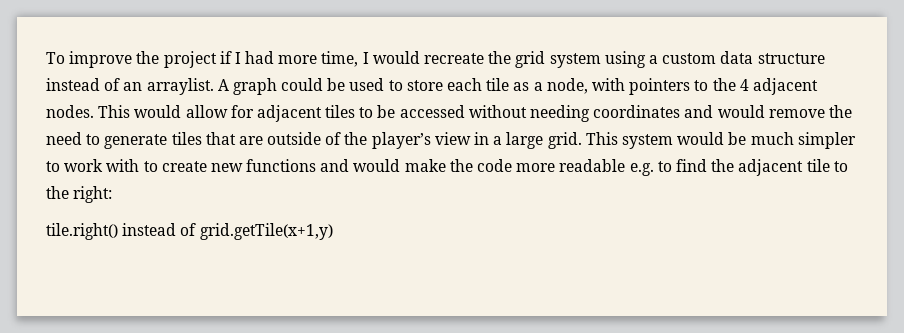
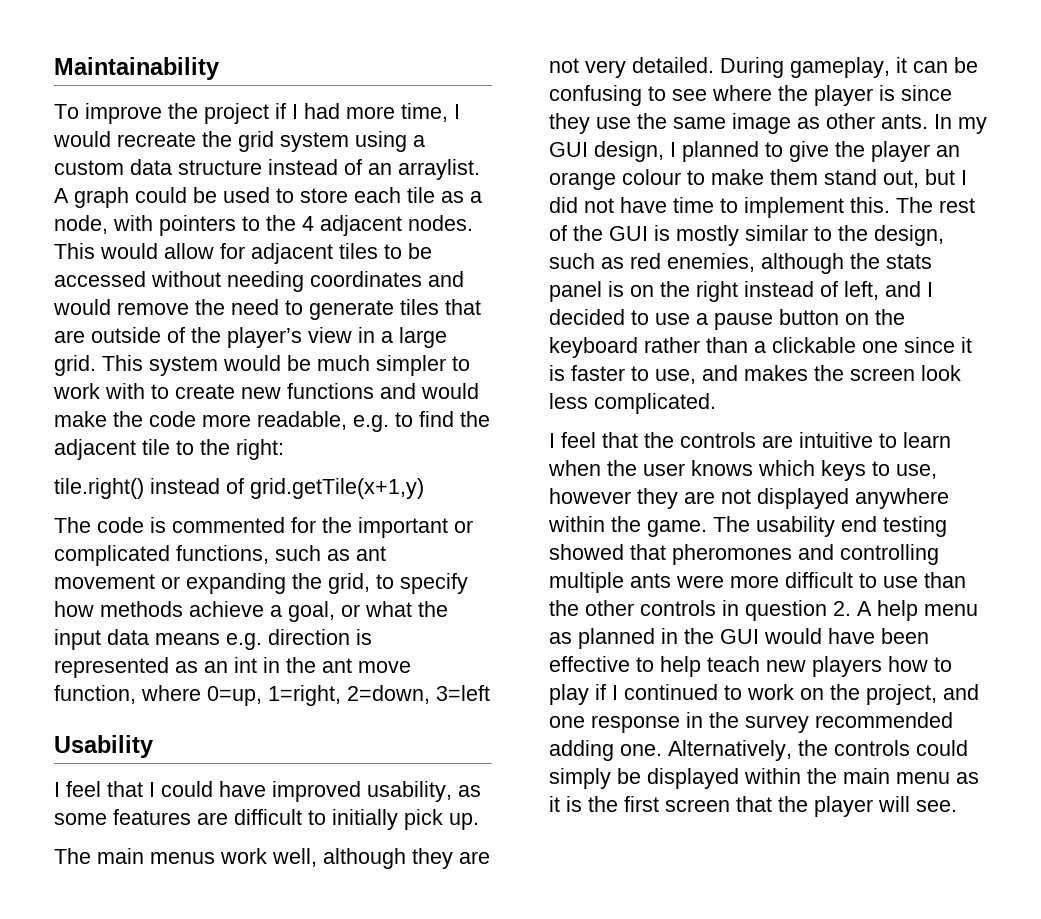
+ Maintainability
- This system would be much simpler to work with to create new functions and would make the code more readable e.g. to find the adjacent tile to the right:
+ This system would be much simpler to work with to create new functions and would make the code more readable, e.g. to find the adjacent tile to the right:
+ The code is commented for the important or complicated functions, such as ant movement or expanding the grid, to specify how methods achieve a goal, or what the input data means e.g. direction is represented as an int in the ant move function, where 0=up, 1=right, 2=down, 3=left
+ Usability
+ I feel that I could have improved usability, as some features are difficult to initially pick up.
+ The main menus work well, although they are not very detailed. During gameplay, it can be confusing to see where the player is since they use the same image as other ants. In my GUI design, I planned to give the player an orange colour to make them stand out, but I did not have time to implement this. The rest of the GUI is mostly similar to the design, such as red enemies, although the stats panel is on the right instead of left, and I decided to use a pause button on the keyboard rather than a clickable one since it is faster to use, and makes the screen look less complicated.
+ I feel that the controls are intuitive to learn when the user knows which keys to use, however they are not displayed anywhere within the game. The usability end testing showed that pheromones and controlling multiple ants were more difficult to use than the other controls in question 2. A help menu as planned in the GUI would have been effective to help teach new players how to play if I continued to work on the project, and one response in the survey recommended adding one. Alternatively, the controls could simply be displayed within the main menu as it is the first screen that the player will see.

